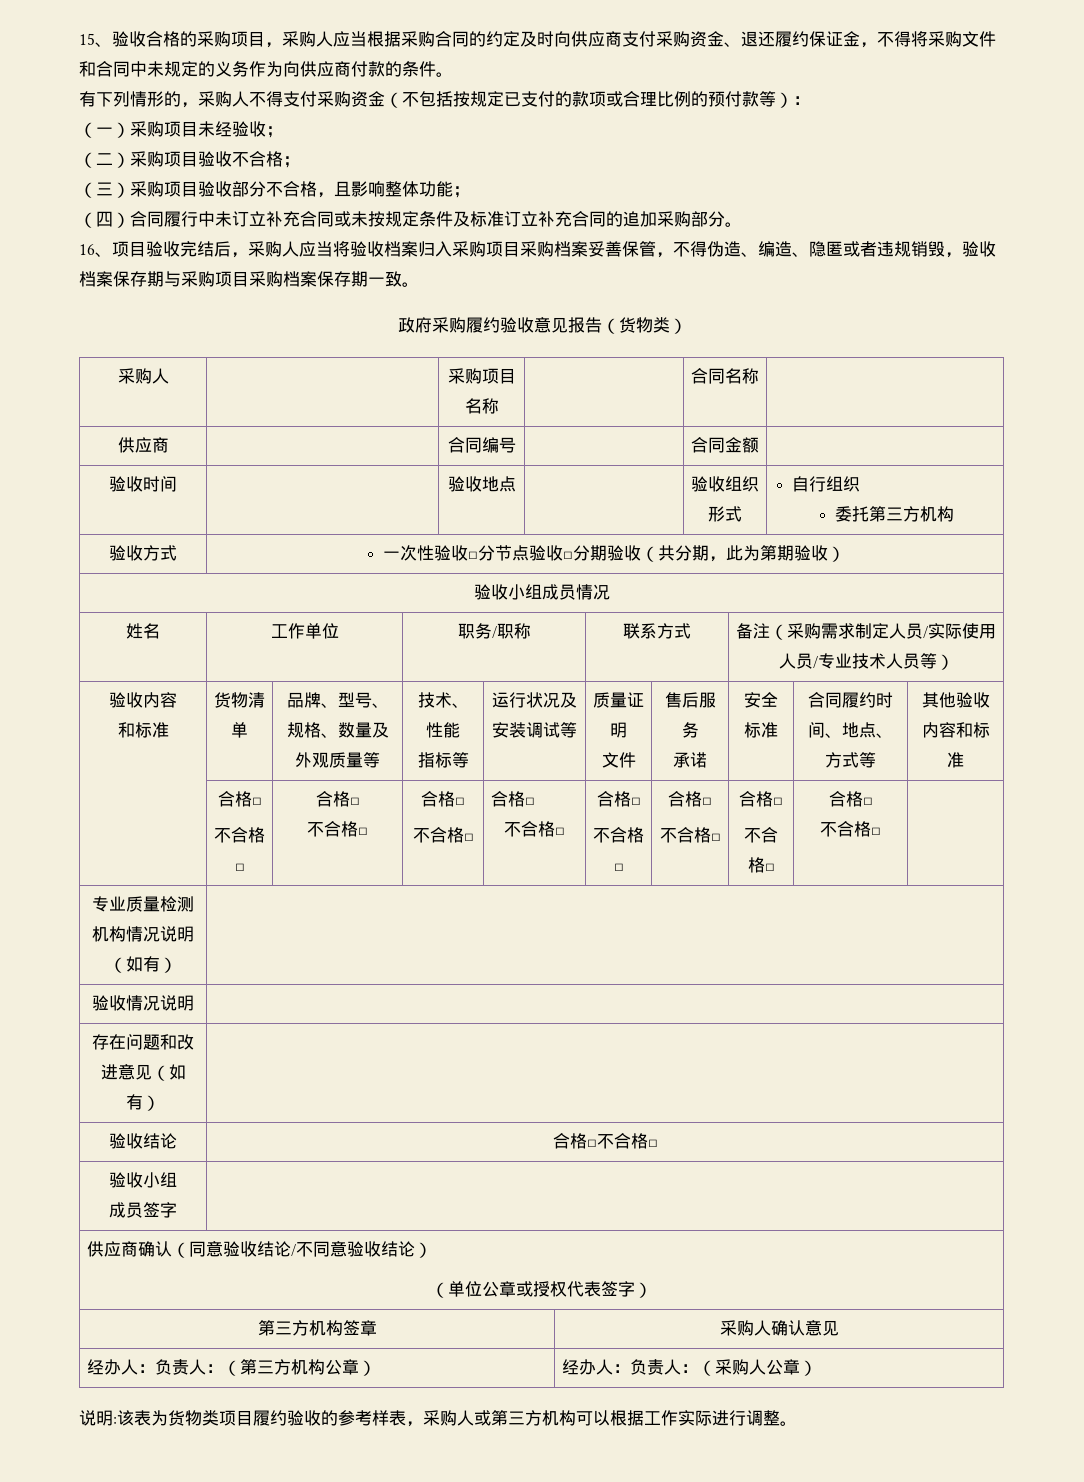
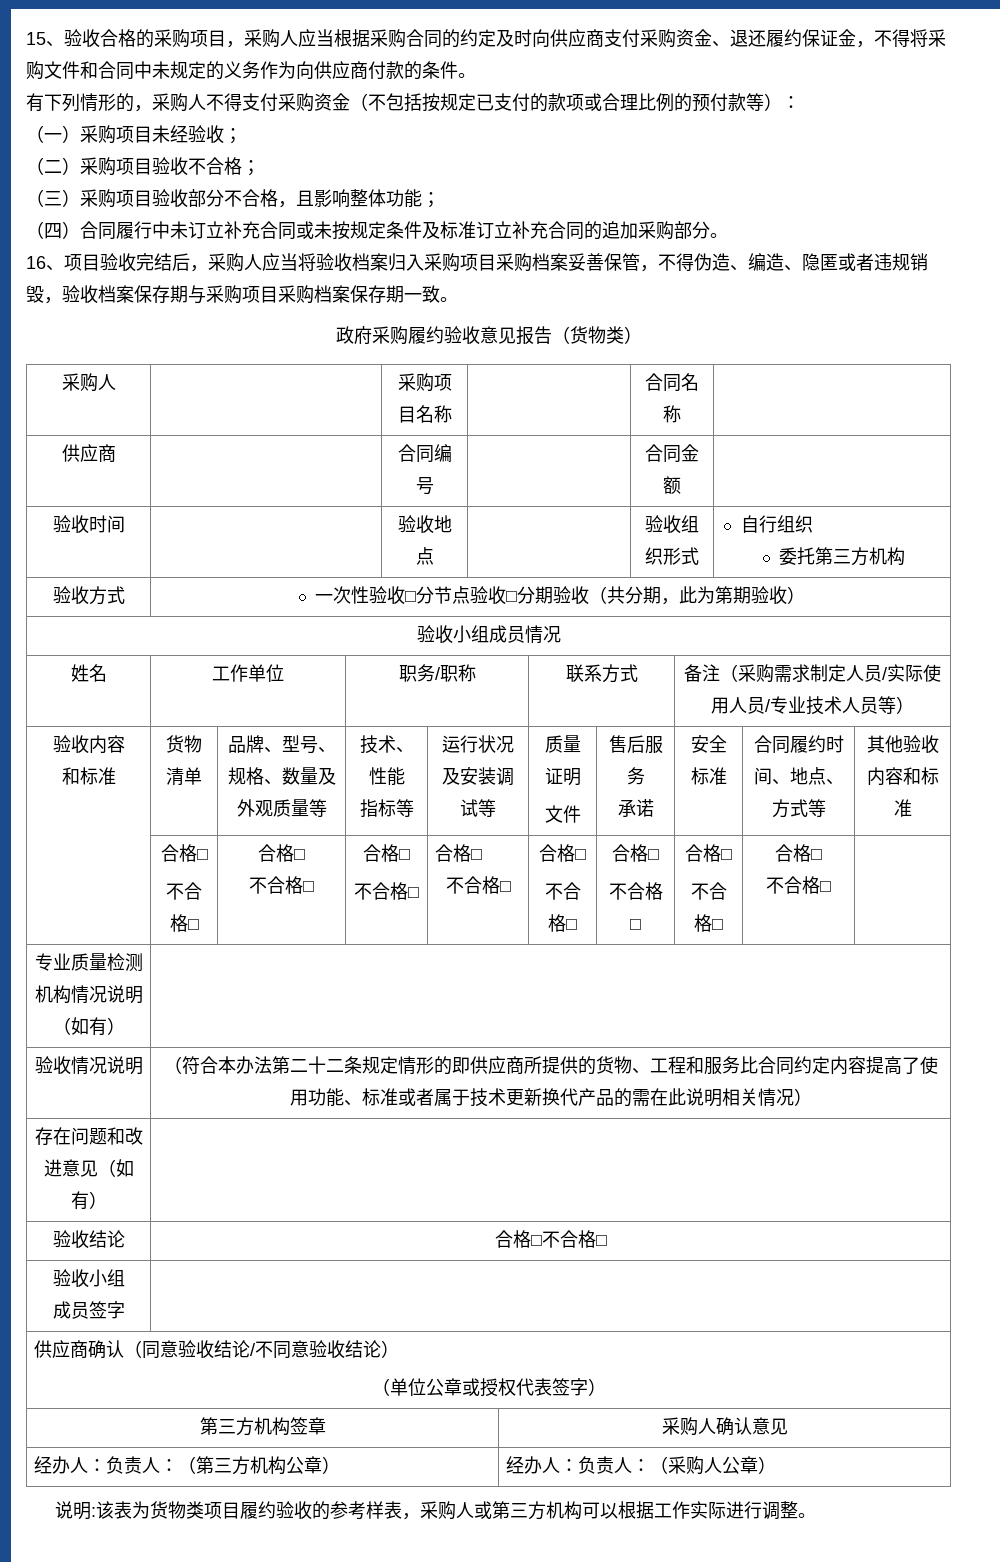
- 验收情况说明 |
+ 验收情况说明 | （符合本办法第二十二条规定情形的即供应商所提供的货物、工程和服务比合同约定内容提高了使用功能、标准或者属于技术更新换代产品的需在此说明相关情况）

